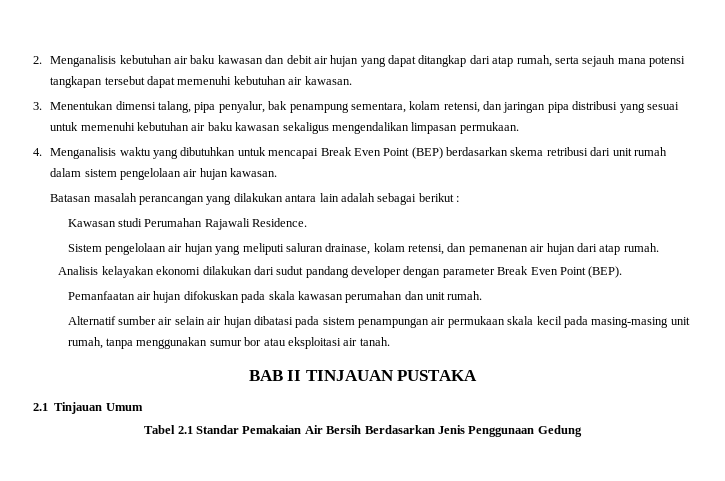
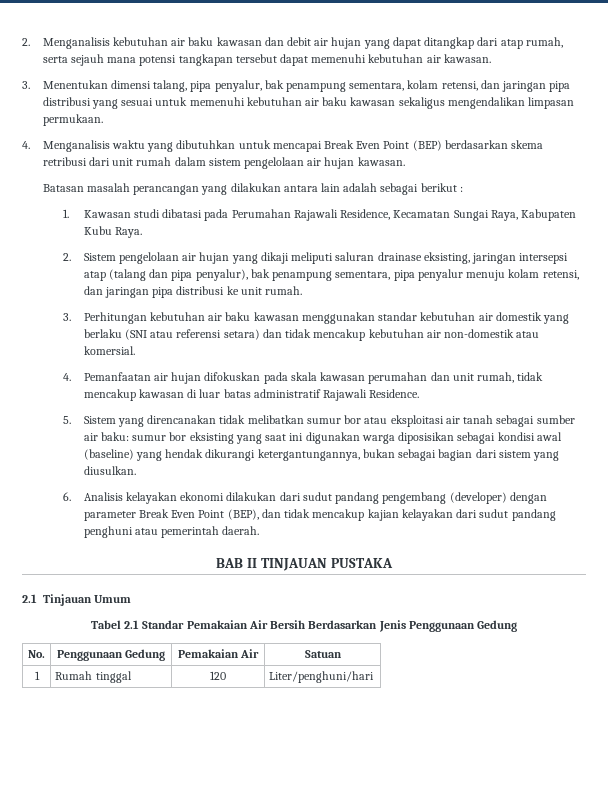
- Kawasan studi Perumahan Rajawali Residence.
- Sistem pengelolaan air hujan yang meliputi saluran drainase, kolam retensi, dan pemanenan air hujan dari atap rumah.
- Analisis kelayakan ekonomi dilakukan dari sudut pandang developer dengan parameter Break Even Point (BEP).
- Pemanfaatan air hujan difokuskan pada skala kawasan perumahan dan unit rumah.
- Alternatif sumber air selain air hujan dibatasi pada sistem penampungan air permukaan skala kecil pada masing-masing unit rumah, tanpa menggunakan sumur bor atau eksploitasi air tanah.
+ 1. Kawasan studi dibatasi pada Perumahan Rajawali Residence, Kecamatan Sungai Raya, Kabupaten Kubu Raya.
+ 2. Sistem pengelolaan air hujan yang dikaji meliputi saluran drainase eksisting, jaringan intersepsi atap (talang dan pipa penyalur), bak penampung sementara, pipa penyalur menuju kolam retensi, dan jaringan pipa distribusi ke unit rumah.
+ 3. Perhitungan kebutuhan air baku kawasan menggunakan standar kebutuhan air domestik yang berlaku (SNI atau referensi setara) dan tidak mencakup kebutuhan air non-domestik atau komersial.
+ 4. Pemanfaatan air hujan difokuskan pada skala kawasan perumahan dan unit rumah, tidak mencakup kawasan di luar batas administratif Rajawali Residence.
+ 5. Sistem yang direncanakan tidak melibatkan sumur bor atau eksploitasi air tanah sebagai sumber air baku: sumur bor eksisting yang saat ini digunakan warga diposisikan sebagai kondisi awal (baseline) yang hendak dikurangi ketergantungannya, bukan sebagai bagian dari sistem yang diusulkan.
+ 6. Analisis kelayakan ekonomi dilakukan dari sudut pandang pengembang (developer) dengan parameter Break Even Point (BEP), dan tidak mencakup kajian kelayakan dari sudut pandang penghuni atau pemerintah daerah.
+ No. | Penggunaan Gedung | Pemakaian Air | Satuan
+ 1 | Rumah tinggal | 120 | Liter/penghuni/hari

